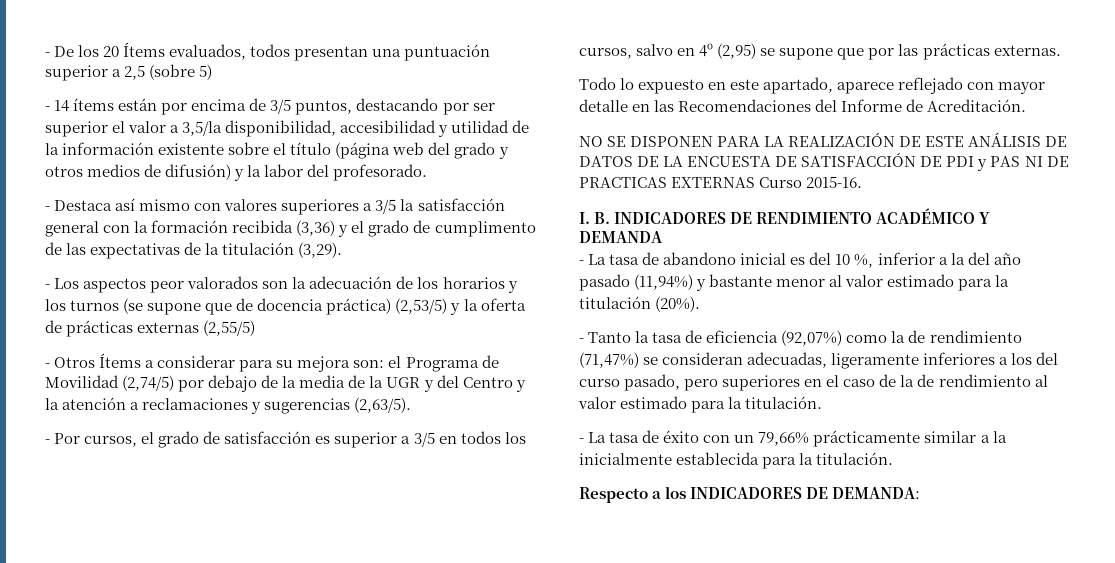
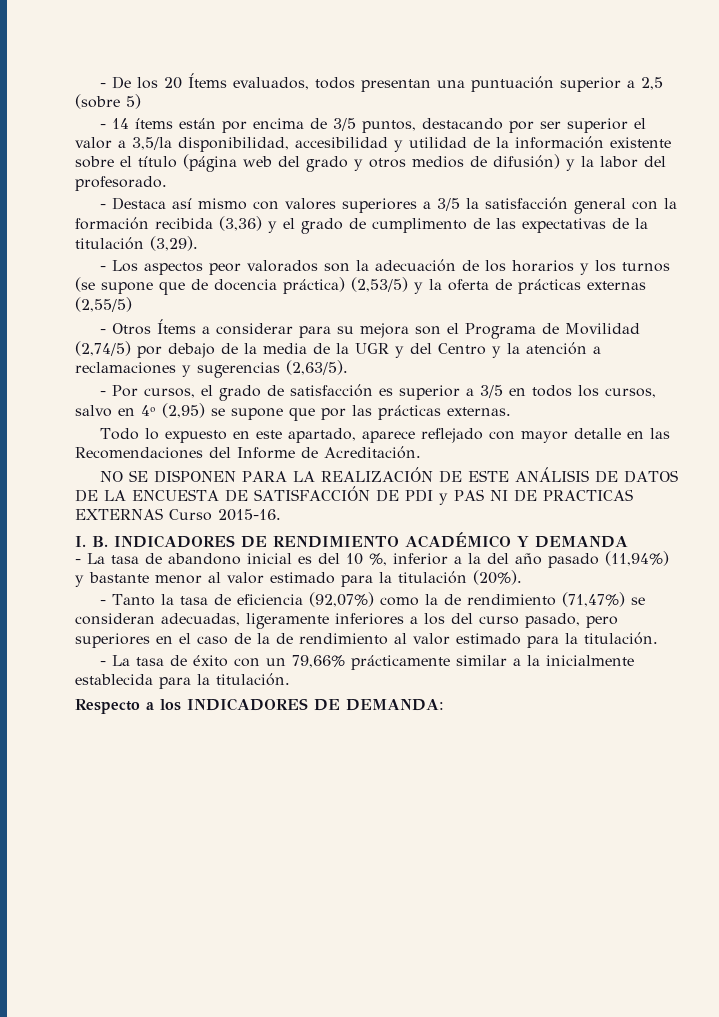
- - Otros Ítems a considerar para su mejora son: el Programa de Movilidad (2,74/5) por debajo de la media de la UGR y del Centro y la atención a reclamaciones y sugerencias (2,63/5).
+ - Otros Ítems a considerar para su mejora son el Programa de Movilidad (2,74/5) por debajo de la media de la UGR y del Centro y la atención a reclamaciones y sugerencias (2,63/5).

